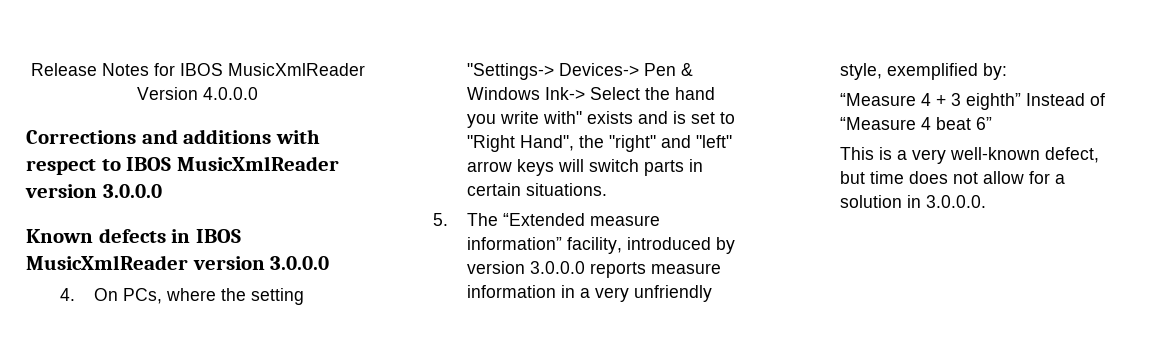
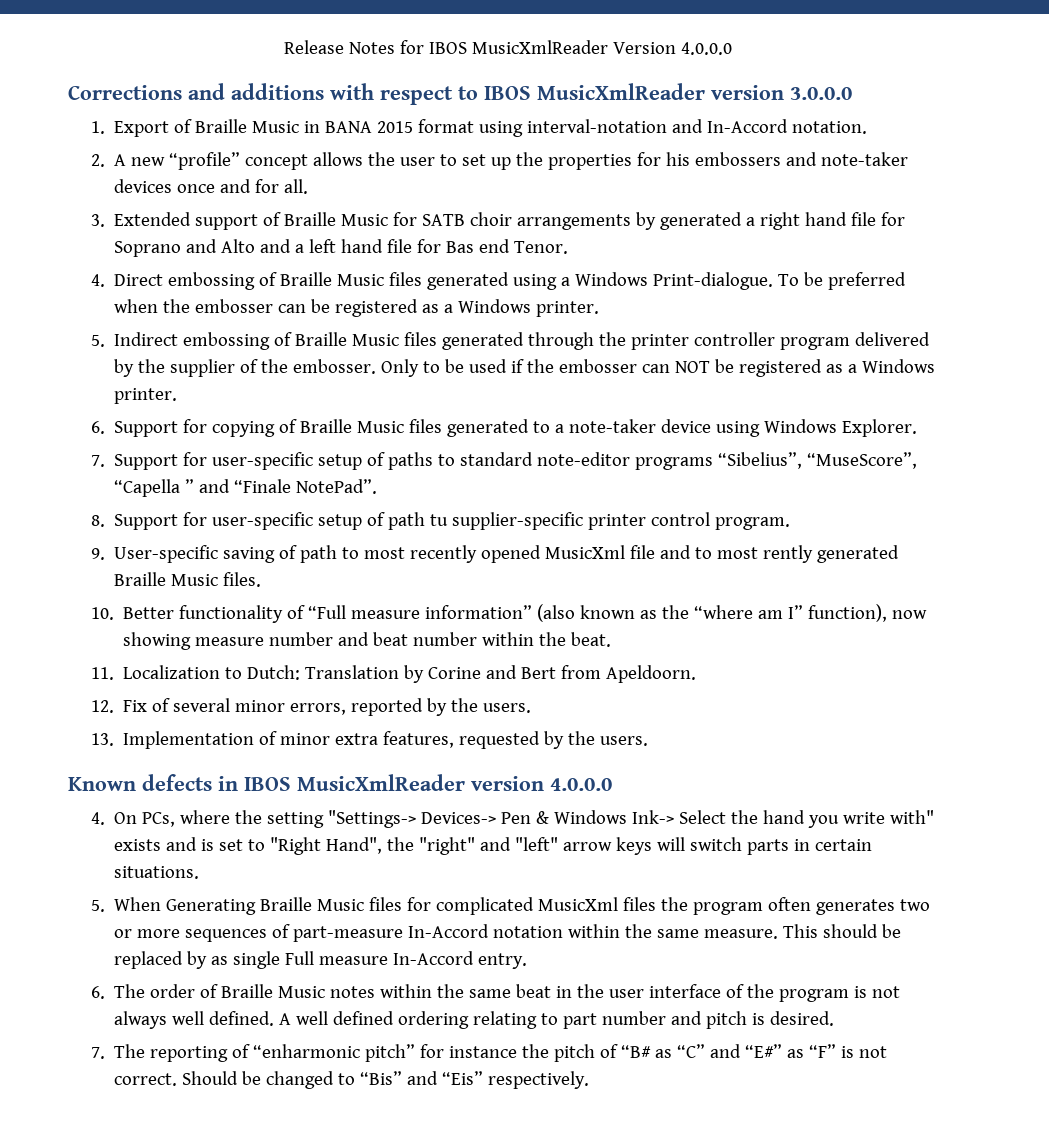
+ 1. Export of Braille Music in BANA 2015 format using interval-notation and In-Accord notation.
+ 2. A new “profile” concept allows the user to set up the properties for his embossers and note-taker devices once and for all.
+ 3. Extended support of Braille Music for SATB choir arrangements by generated a right hand file for Soprano and Alto and a left hand file for Bas end Tenor.
+ 4. Direct embossing of Braille Music files generated using a Windows Print-dialogue. To be preferred when the embosser can be registered as a Windows printer.
+ 5. Indirect embossing of Braille Music files generated through the printer controller program delivered by the supplier of the embosser. Only to be used if the embosser can NOT be registered as a Windows printer.
+ 6. Support for copying of Braille Music files generated to a note-taker device using Windows Explorer.
+ 7. Support for user-specific setup of paths to standard note-editor programs “Sibelius”, “MuseScore”, “Capella ” and “Finale NotePad”.
+ 8. Support for user-specific setup of path tu supplier-specific printer control program.
+ 9. User-specific saving of path to most recently opened MusicXml file and to most rently generated Braille Music files.
+ 10. Better functionality of “Full measure information” (also known as the “where am I” function), now showing measure number and beat number within the beat.
+ 11. Localization to Dutch: Translation by Corine and Bert from Apeldoorn.
+ 12. Fix of several minor errors, reported by the users.
+ 13. Implementation of minor extra features, requested by the users.
- Known defects in IBOS MusicXmlReader version 3.0.0.0
+ Known defects in IBOS MusicXmlReader version 4.0.0.0
- 5. The “Extended measure information” facility, introduced by version 3.0.0.0 reports measure information in a very unfriendly style, exemplified by:
- “Measure 4 + 3 eighth” Instead of “Measure 4 beat 6”
- This is a very well-known defect, but time does not allow for a solution in 3.0.0.0.
+ 5. When Generating Braille Music files for complicated MusicXml files the program often generates two or more sequences of part-measure In-Accord notation within the same measure. This should be replaced by as single Full measure In-Accord entry.
+ 6. The order of Braille Music notes within the same beat in the user interface of the program is not always well defined. A well defined ordering relating to part number and pitch is desired.
+ 7. The reporting of “enharmonic pitch” for instance the pitch of “B# as “C” and “E#” as “F” is not correct. Should be changed to “Bis” and “Eis” respectively.

